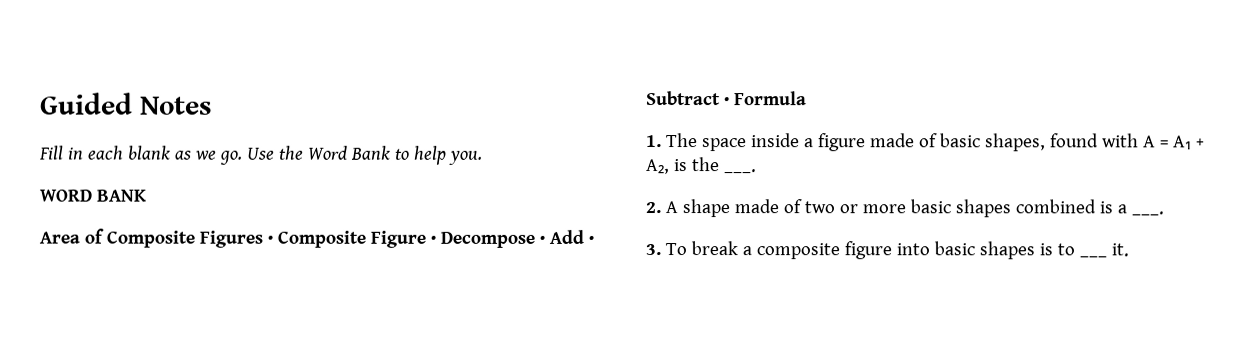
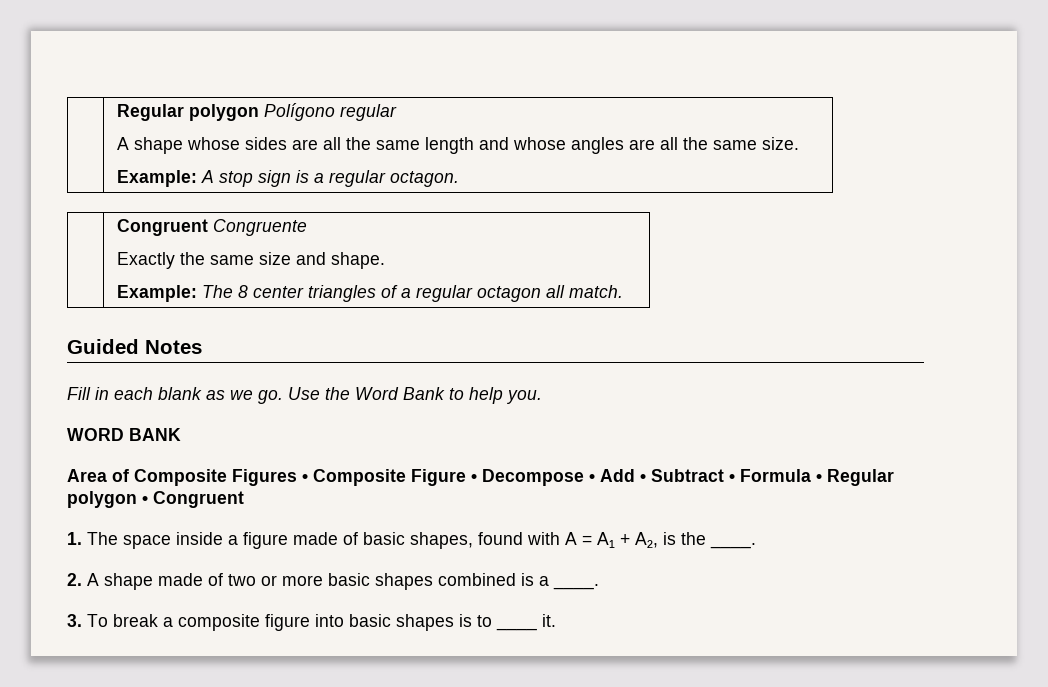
+ | Regular polygon Polígono regular
+ A shape whose sides are all the same length and whose angles are all the same size.
+ Example: A stop sign is a regular octagon.
+ | Congruent Congruente
+ Exactly the same size and shape.
+ Example: The 8 center triangles of a regular octagon all match.
- Area of Composite Figures • Composite Figure • Decompose • Add • Subtract • Formula
+ Area of Composite Figures • Composite Figure • Decompose • Add • Subtract • Formula • Regular polygon • Congruent
- 1. The space inside a figure made of basic shapes, found with A = A₁ + A₂, is the ___.
+ 1. The space inside a figure made of basic shapes, found with A = A₁ + A₂, is the ____.
- 2. A shape made of two or more basic shapes combined is a ___.
+ 2. A shape made of two or more basic shapes combined is a ____.
- 3. To break a composite figure into basic shapes is to ___ it.
+ 3. To break a composite figure into basic shapes is to ____ it.

